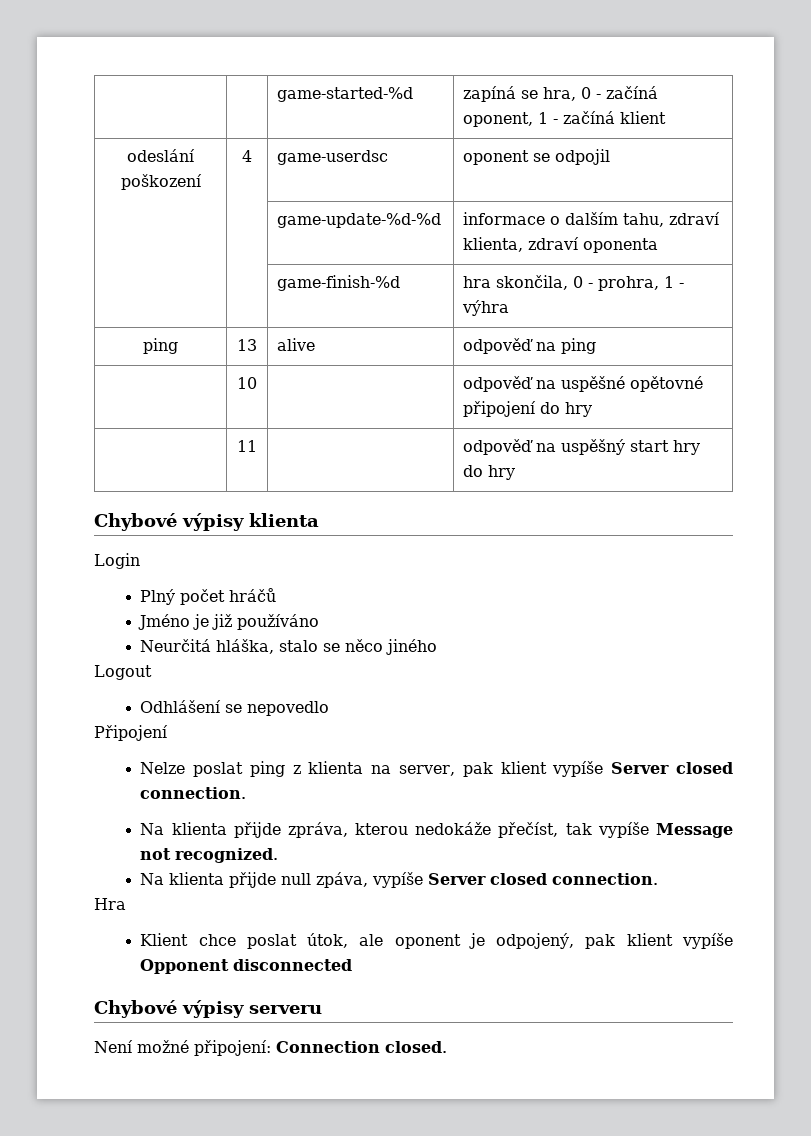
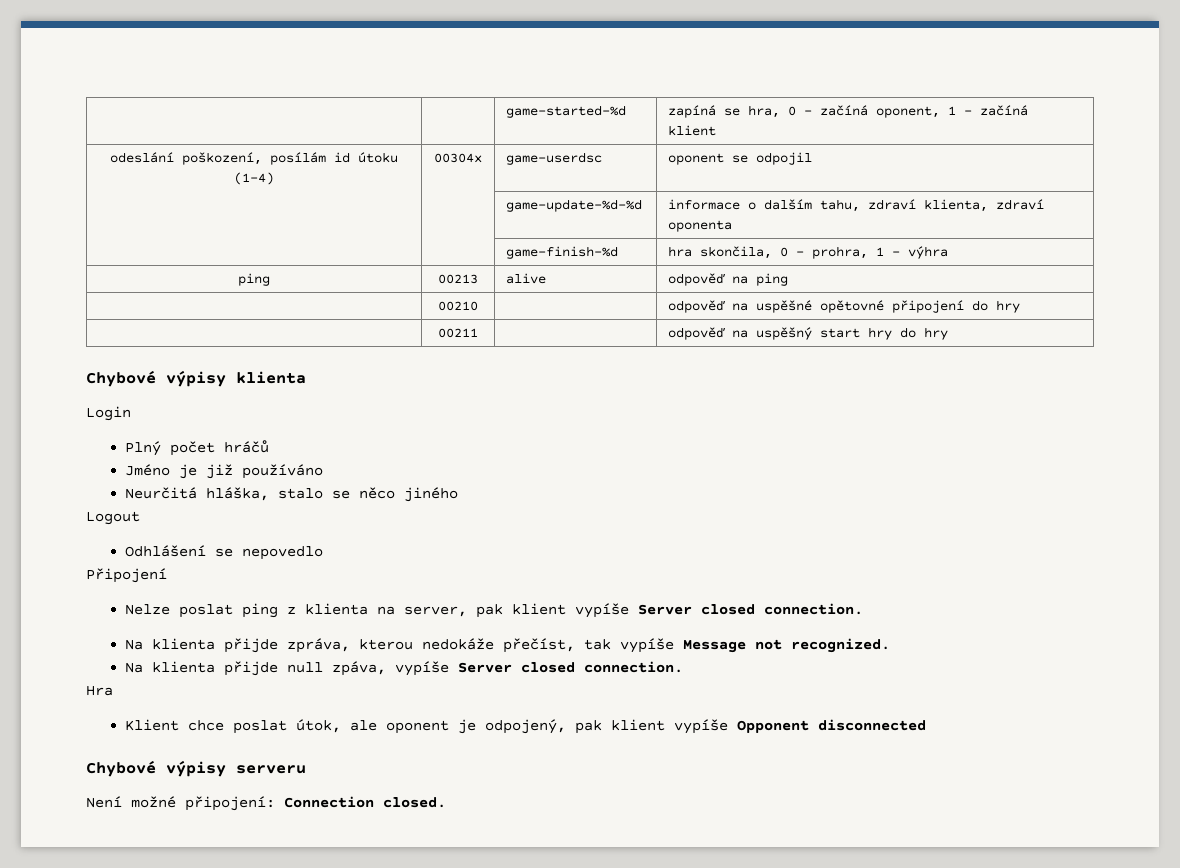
- odeslání poškození | 4 | game-userdsc | oponent se odpojil
+ odeslání poškození, posílám id útoku (1-4) | 00304x | game-userdsc | oponent se odpojil
- ping | 13 | alive | odpověď na ping
+ ping | 00213 | alive | odpověď na ping
- | 10 | | odpověď na uspěšné opětovné připojení do hry
+ | 00210 | | odpověď na uspěšné opětovné připojení do hry
- | 11 | | odpověď na uspěšný start hry do hry
+ | 00211 | | odpověď na uspěšný start hry do hry

